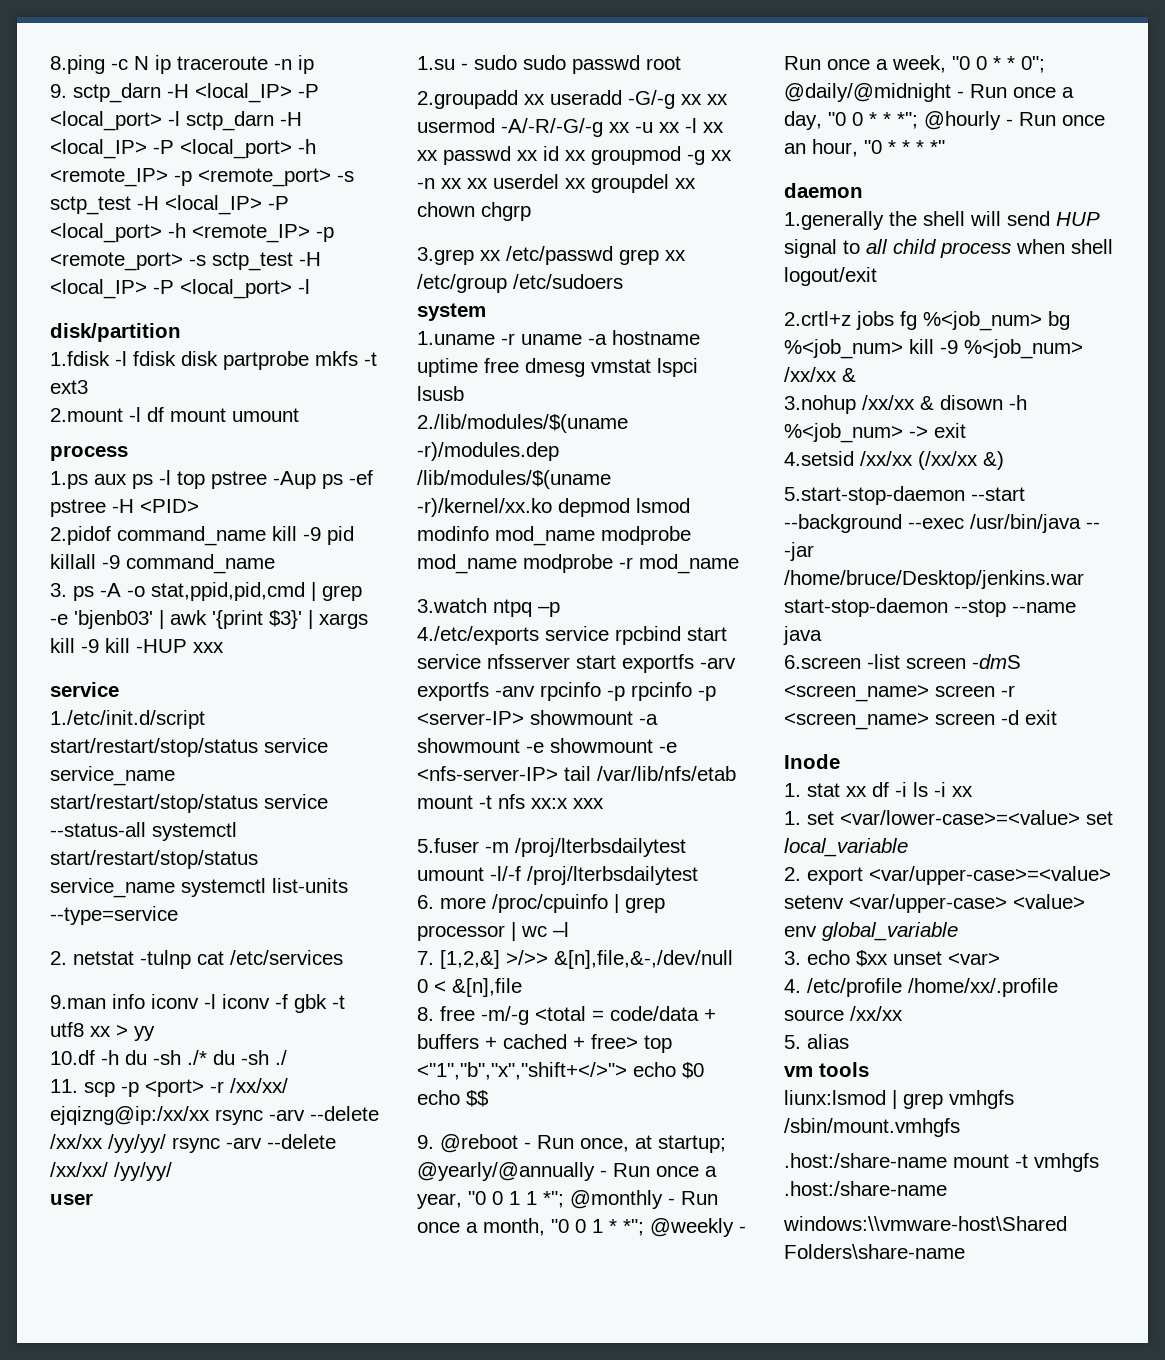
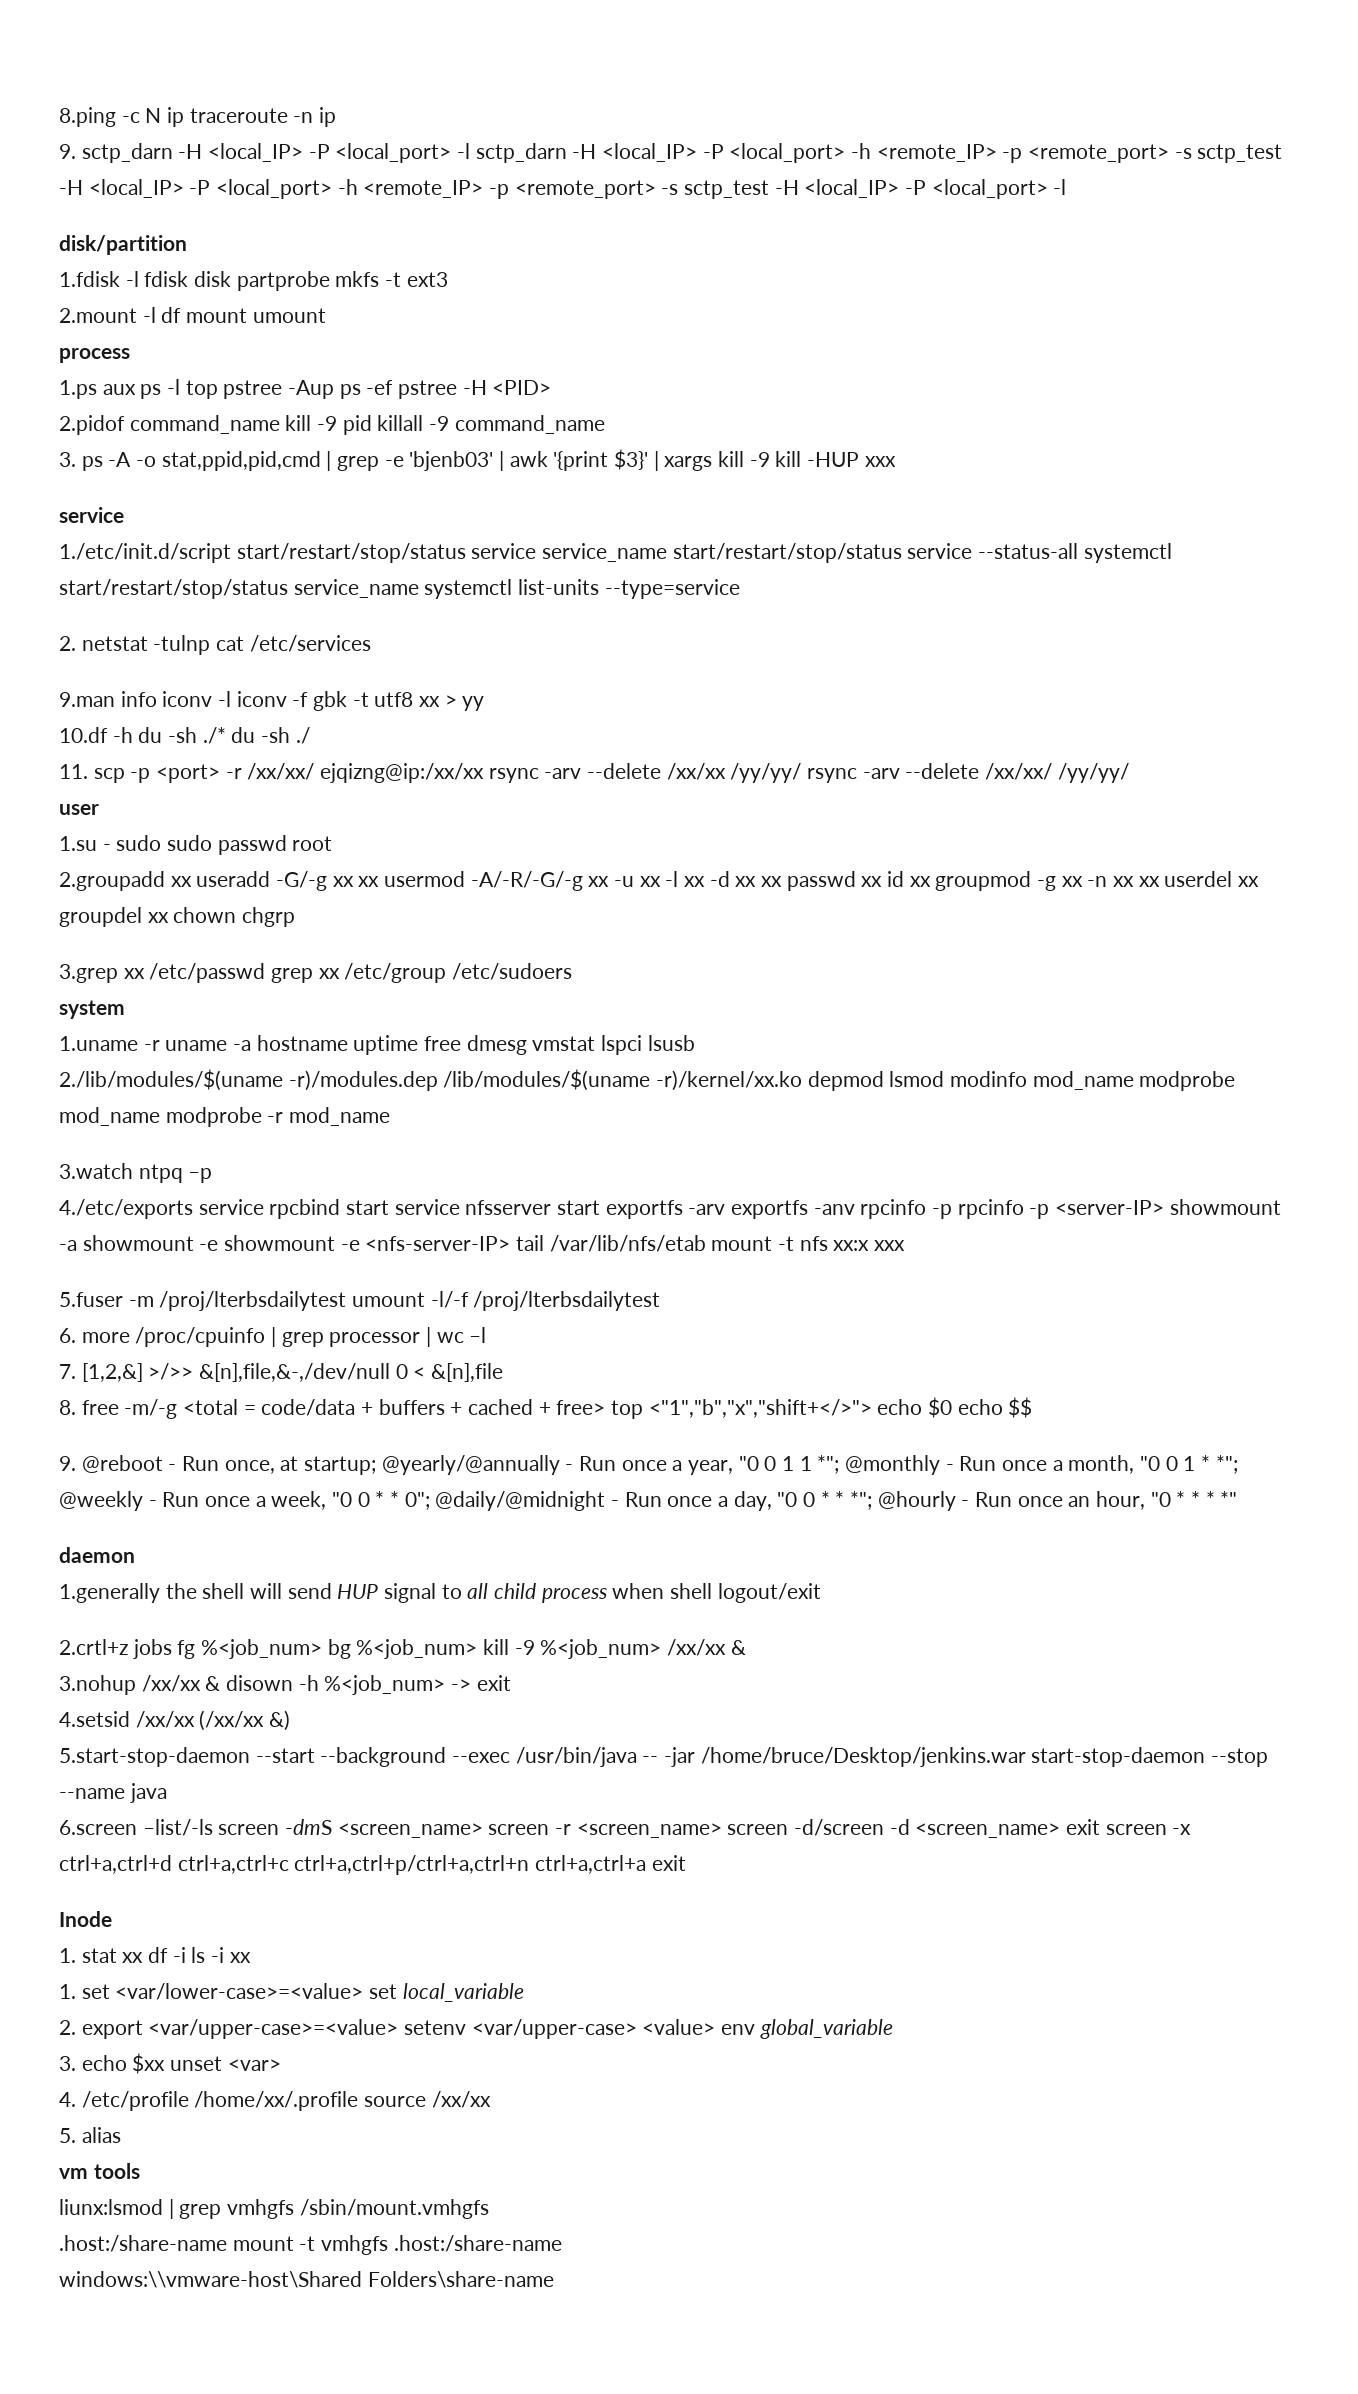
- 2.groupadd xx useradd -G/-g xx xx usermod -A/-R/-G/-g xx -u xx -l xx xx passwd xx id xx groupmod -g xx -n xx xx userdel xx groupdel xx chown chgrp
+ 2.groupadd xx useradd -G/-g xx xx usermod -A/-R/-G/-g xx -u xx -l xx -d xx xx passwd xx id xx groupmod -g xx -n xx xx userdel xx groupdel xx chown chgrp
- 6.screen -list screen -dmS <screen_name> screen -r <screen_name> screen -d exit
+ 6.screen –list/-ls screen -dmS <screen_name> screen -r <screen_name> screen -d/screen -d <screen_name> exit screen -x ctrl+a,ctrl+d ctrl+a,ctrl+c ctrl+a,ctrl+p/ctrl+a,ctrl+n ctrl+a,ctrl+a exit

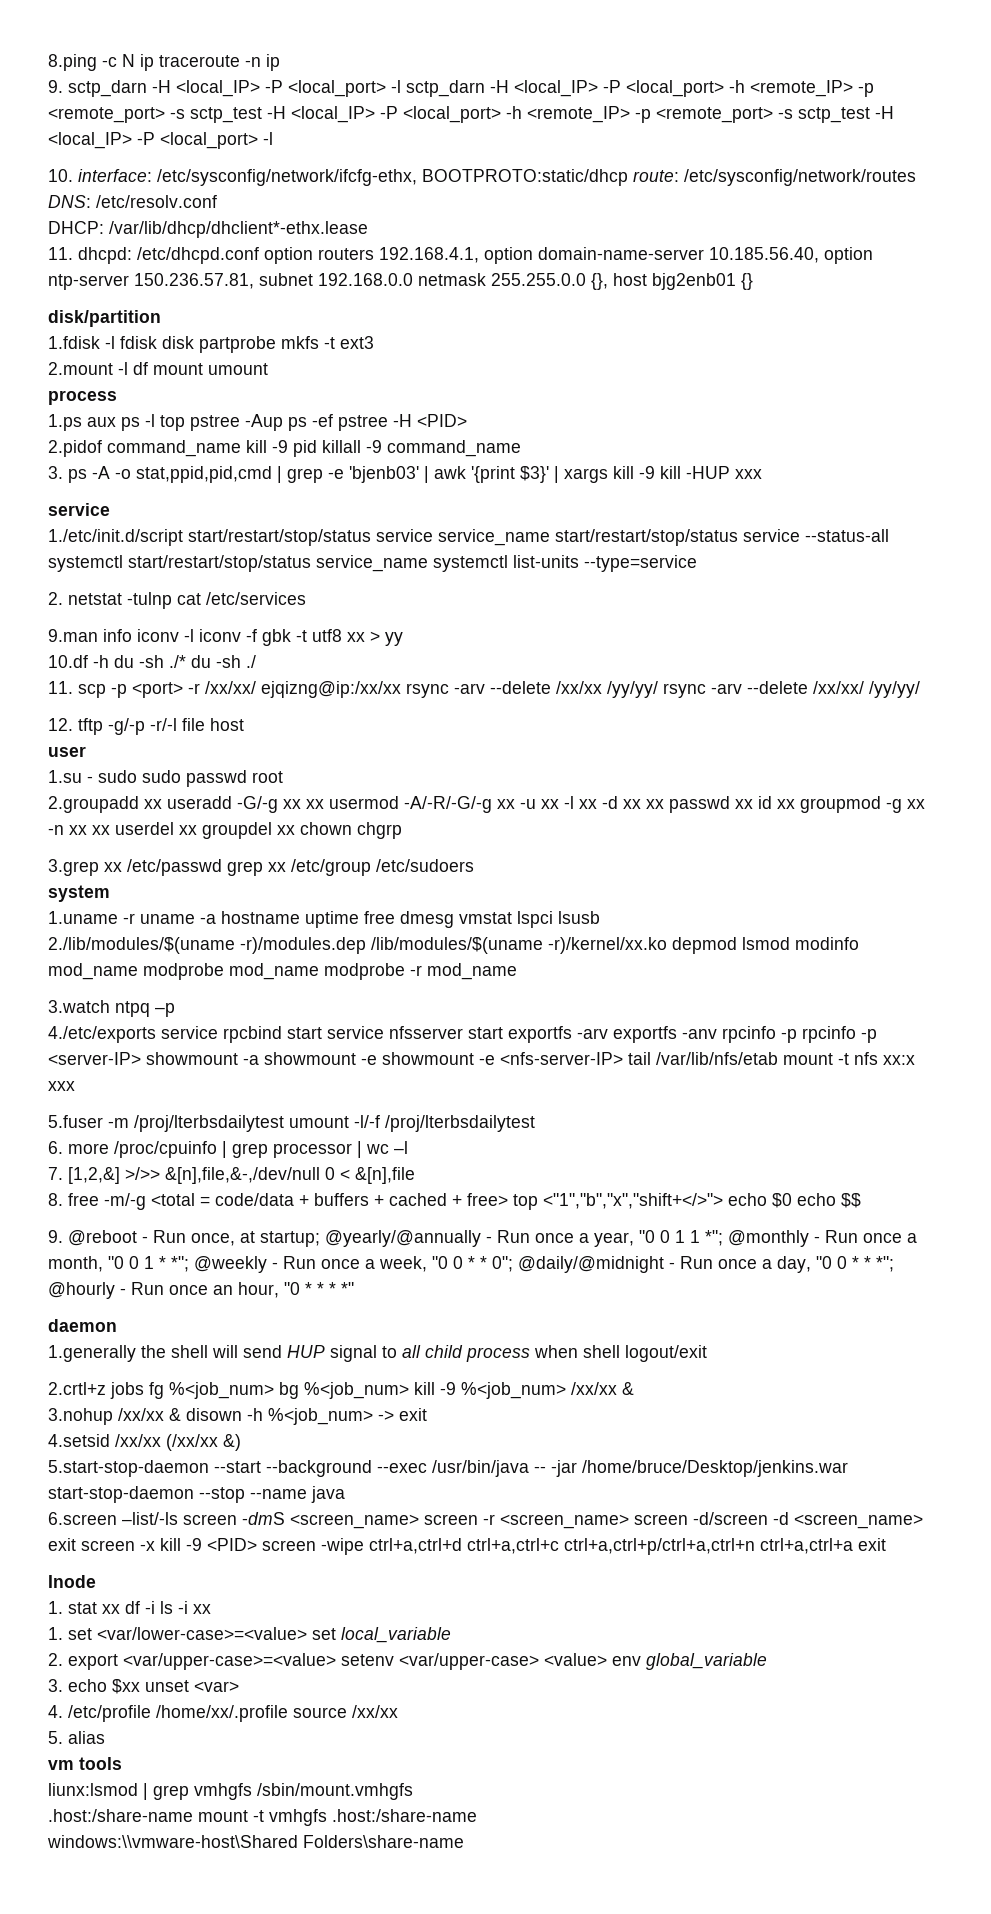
+ 10. interface: /etc/sysconfig/network/ifcfg-ethx, BOOTPROTO:static/dhcp route: /etc/sysconfig/network/routes DNS: /etc/resolv.conf
+ DHCP: /var/lib/dhcp/dhclient*-ethx.lease
+ 11. dhcpd: /etc/dhcpd.conf option routers 192.168.4.1, option domain-name-server 10.185.56.40, option ntp-server 150.236.57.81, subnet 192.168.0.0 netmask 255.255.0.0 {}, host bjg2enb01 {}
+ 12. tftp -g/-p -r/-l file host
- 6.screen –list/-ls screen -dmS <screen_name> screen -r <screen_name> screen -d/screen -d <screen_name> exit screen -x ctrl+a,ctrl+d ctrl+a,ctrl+c ctrl+a,ctrl+p/ctrl+a,ctrl+n ctrl+a,ctrl+a exit
+ 6.screen –list/-ls screen -dmS <screen_name> screen -r <screen_name> screen -d/screen -d <screen_name> exit screen -x kill -9 <PID> screen -wipe ctrl+a,ctrl+d ctrl+a,ctrl+c ctrl+a,ctrl+p/ctrl+a,ctrl+n ctrl+a,ctrl+a exit

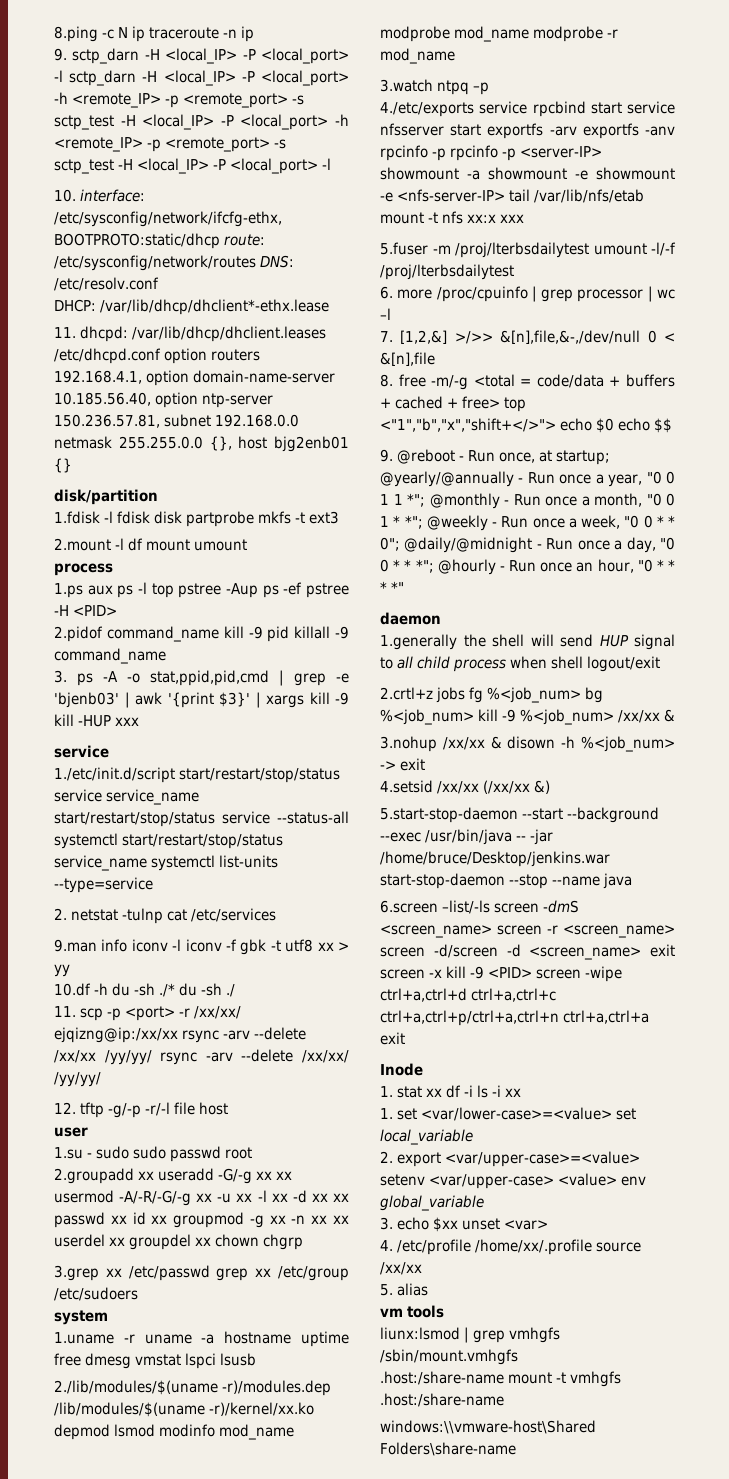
- 11. dhcpd: /etc/dhcpd.conf option routers 192.168.4.1, option domain-name-server 10.185.56.40, option ntp-server 150.236.57.81, subnet 192.168.0.0 netmask 255.255.0.0 {}, host bjg2enb01 {}
+ 11. dhcpd: /var/lib/dhcp/dhclient.leases /etc/dhcpd.conf option routers 192.168.4.1, option domain-name-server 10.185.56.40, option ntp-server 150.236.57.81, subnet 192.168.0.0 netmask 255.255.0.0 {}, host bjg2enb01 {}

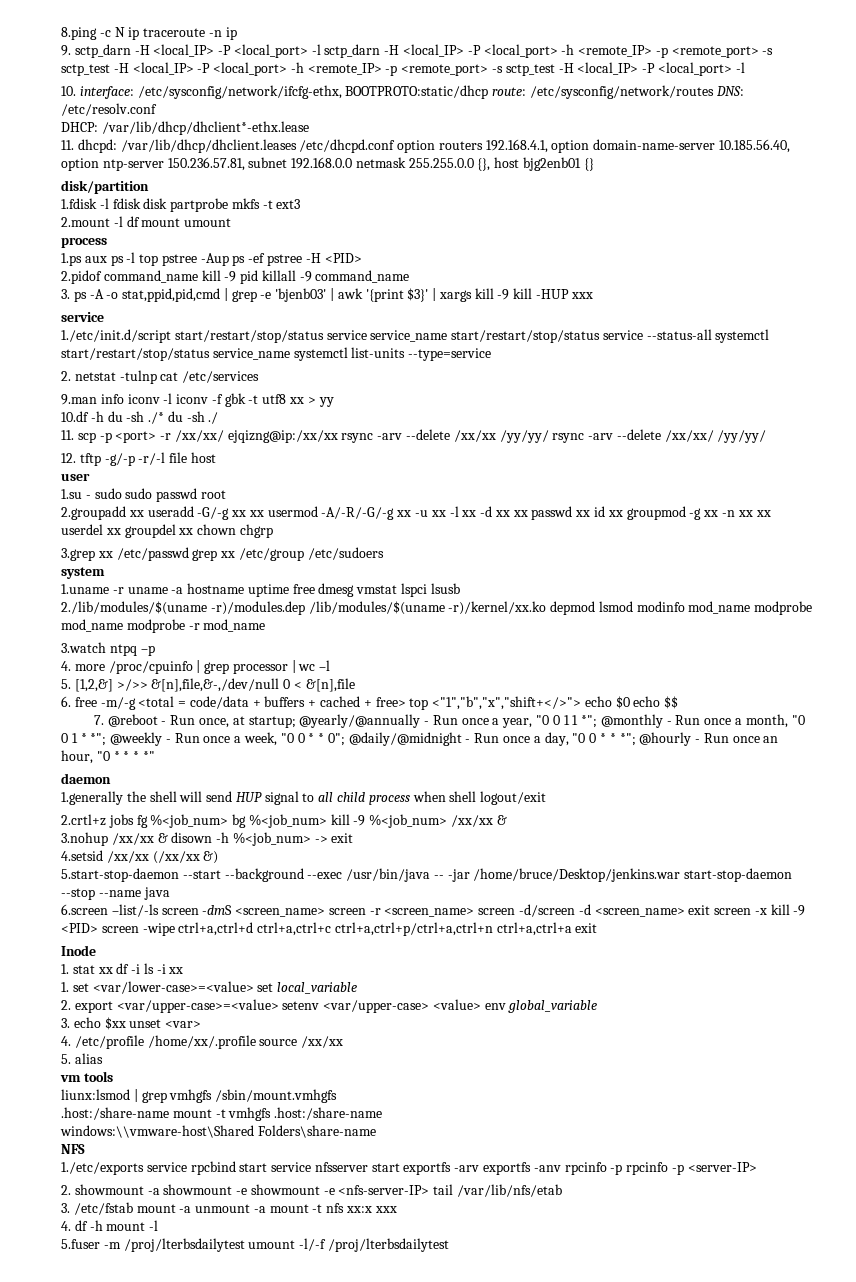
- 4./etc/exports service rpcbind start service nfsserver start exportfs -arv exportfs -anv rpcinfo -p rpcinfo -p <server-IP> showmount -a showmount -e showmount -e <nfs-server-IP> tail /var/lib/nfs/etab mount -t nfs xx:x xxx
- 5.fuser -m /proj/lterbsdailytest umount -l/-f /proj/lterbsdailytest
- 6. more /proc/cpuinfo | grep processor | wc –l
+ 4. more /proc/cpuinfo | grep processor | wc –l
- 7. [1,2,&] >/>> &[n],file,&-,/dev/null 0 < &[n],file
+ 5. [1,2,&] >/>> &[n],file,&-,/dev/null 0 < &[n],file
- 8. free -m/-g <total = code/data + buffers + cached + free> top <"1","b","x","shift+</>"> echo $0 echo $$
+ 6. free -m/-g <total = code/data + buffers + cached + free> top <"1","b","x","shift+</>"> echo $0 echo $$
- 9. @reboot - Run once, at startup;
+ 7. @reboot - Run once, at startup;
+ NFS
+ 1./etc/exports service rpcbind start service nfsserver start exportfs -arv exportfs -anv rpcinfo -p rpcinfo -p <server-IP>
+ 2. showmount -a showmount -e showmount -e <nfs-server-IP> tail /var/lib/nfs/etab
+ 3. /etc/fstab mount -a unmount -a mount -t nfs xx:x xxx
+ 4. df -h mount -l
+ 5.fuser -m /proj/lterbsdailytest umount -l/-f /proj/lterbsdailytest

